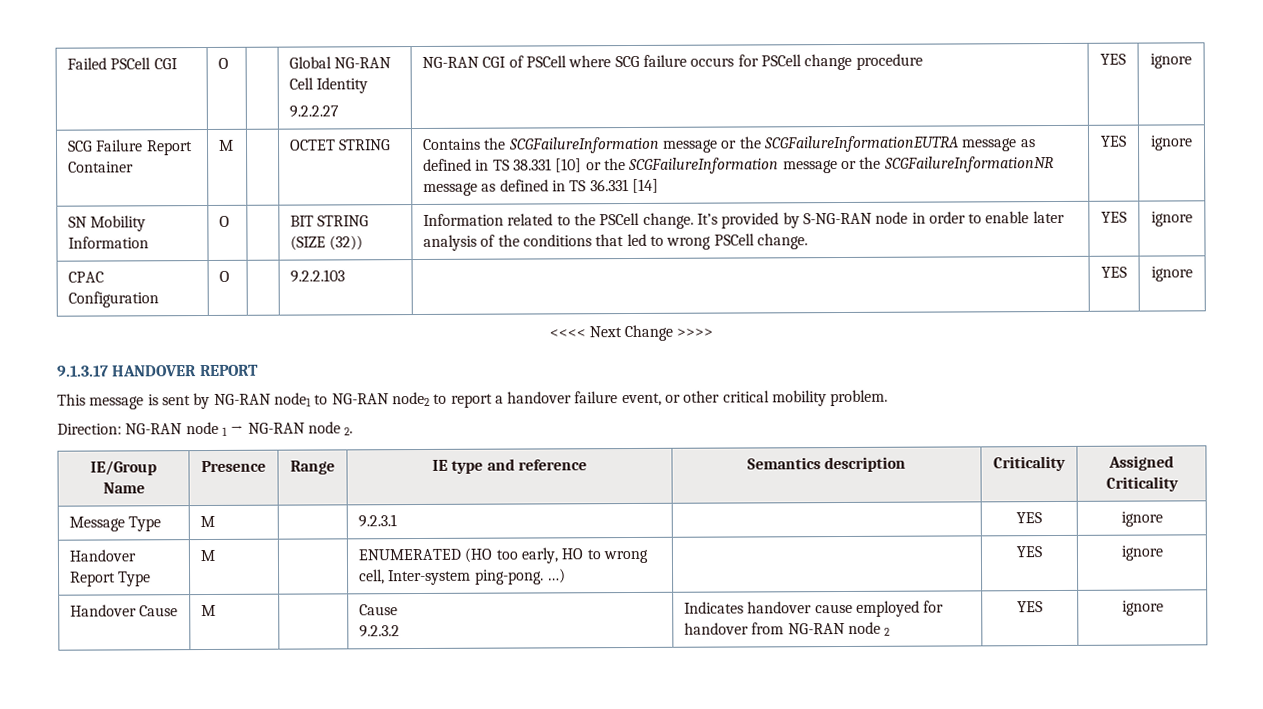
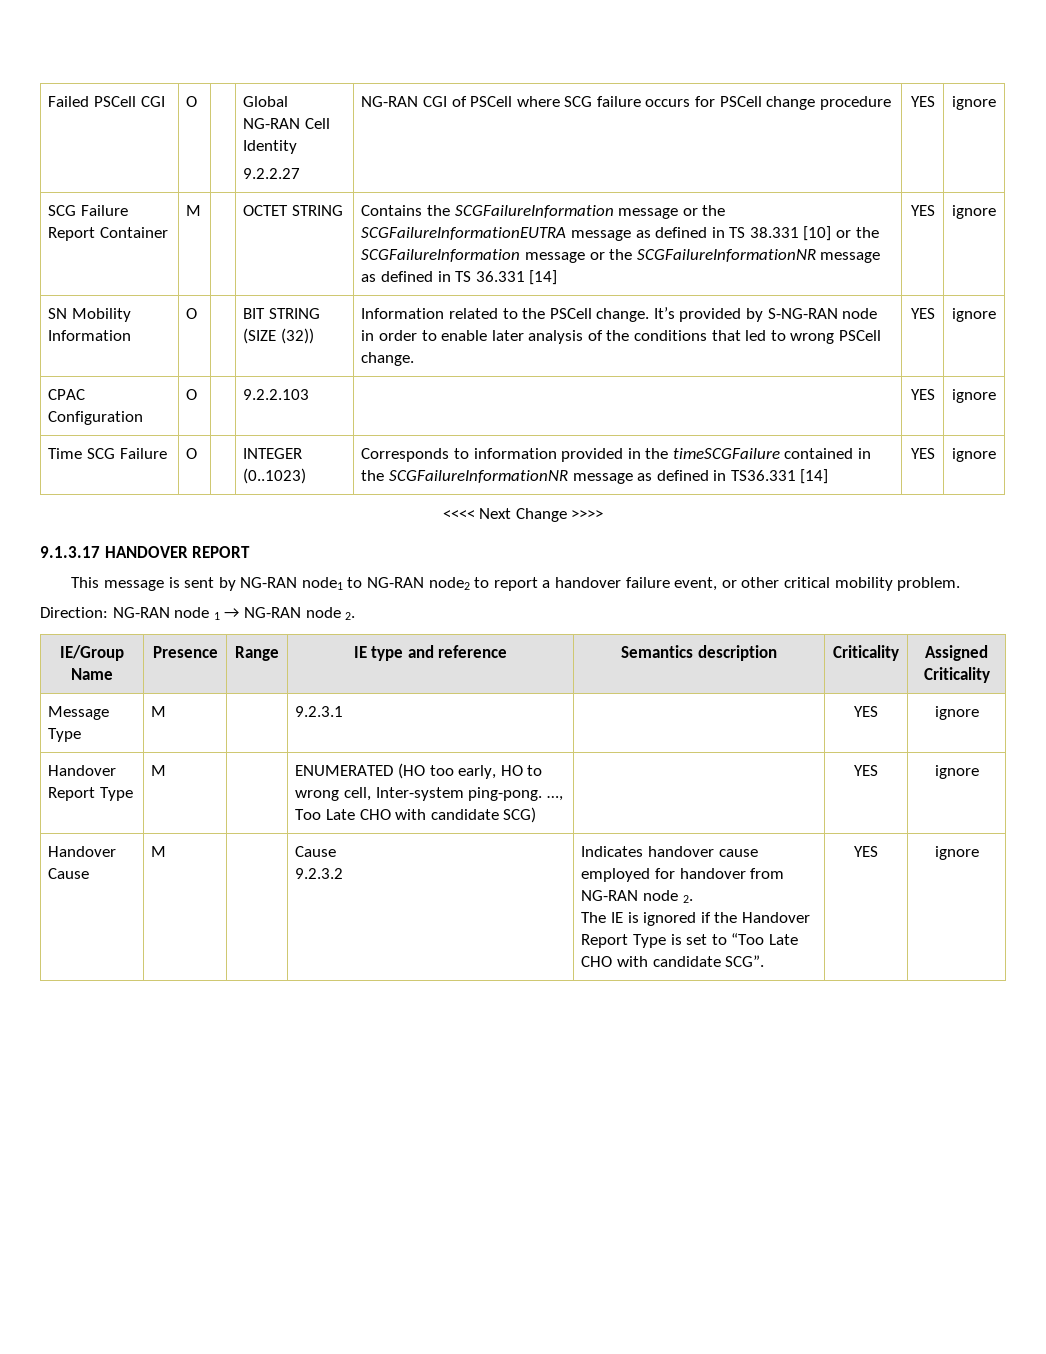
+ Time SCG Failure | O | | INTEGER (0..1023) | Corresponds to information provided in the timeSCGFailure contained in the SCGFailureInformationNR message as defined in TS36.331 [14] | YES | ignore
- Handover Report Type | M | | ENUMERATED (HO too early, HO to wrong cell, Inter-system ping-pong. …) | | YES | ignore
+ Handover Report Type | M | | ENUMERATED (HO too early, HO to wrong cell, Inter-system ping-pong. …, Too Late CHO with candidate SCG) | | YES | ignore
  Handover Cause | M | | Cause
- 9.2.3.2 | Indicates handover cause employed for handover from NG-RAN node 2 | YES | ignore
+ 9.2.3.2 | Indicates handover cause employed for handover from NG-RAN node 2.
+ The IE is ignored if the Handover Report Type is set to “Too Late CHO with candidate SCG”. | YES | ignore

